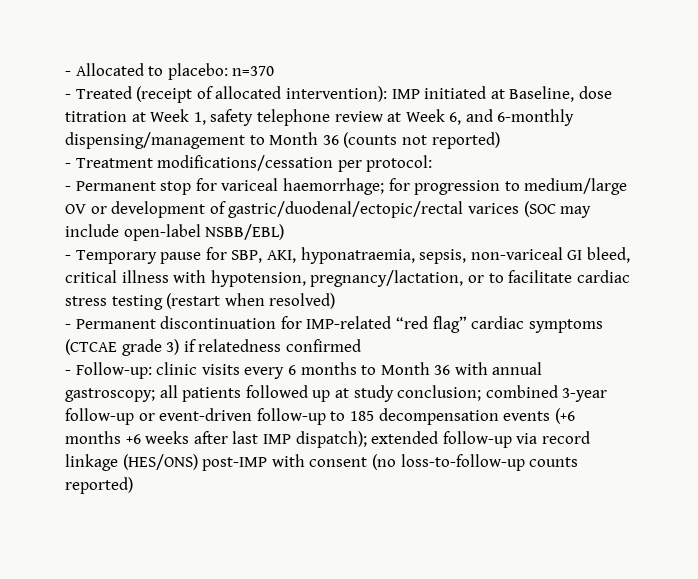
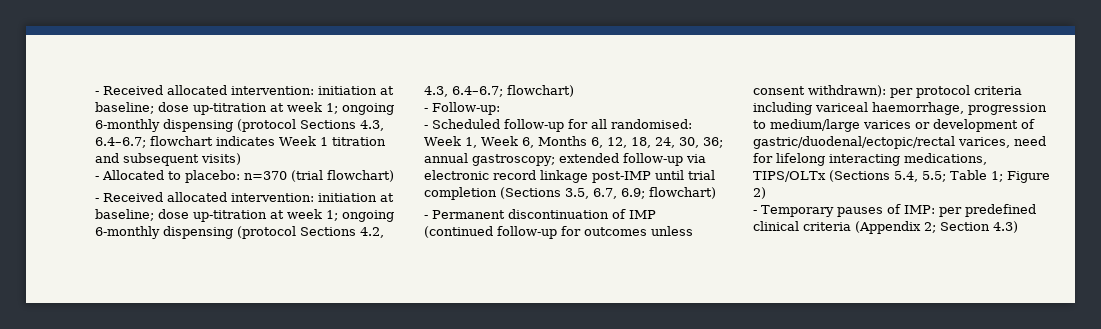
- - Allocated to placebo: n=370
- - Treated (receipt of allocated intervention): IMP initiated at Baseline, dose titration at Week 1, safety telephone review at Week 6, and 6‑monthly dispensing/management to Month 36 (counts not reported)
- - Treatment modifications/cessation per protocol:
- - Permanent stop for variceal haemorrhage; for progression to medium/large OV or development of gastric/duodenal/ectopic/rectal varices (SOC may include open-label NSBB/EBL)
- - Temporary pause for SBP, AKI, hyponatraemia, sepsis, non‑variceal GI bleed, critical illness with hypotension, pregnancy/lactation, or to facilitate cardiac stress testing (restart when resolved)
- - Permanent discontinuation for IMP-related “red flag” cardiac symptoms (CTCAE grade 3) if relatedness confirmed
- - Follow-up: clinic visits every 6 months to Month 36 with annual gastroscopy; all patients followed up at study conclusion; combined 3‑year follow-up or event‑driven follow-up to 185 decompensation events (+6 months +6 weeks after last IMP dispatch); extended follow-up via record linkage (HES/ONS) post‑IMP with consent (no loss‑to‑follow‑up counts reported)
+ - Received allocated intervention: initiation at baseline; dose up-titration at week 1; ongoing 6‑monthly dispensing (protocol Sections 4.3, 6.4–6.7; flowchart indicates Week 1 titration and subsequent visits)
+ - Allocated to placebo: n=370 (trial flowchart)
+ - Received allocated intervention: initiation at baseline; dose up-titration at week 1; ongoing 6‑monthly dispensing (protocol Sections 4.2, 4.3, 6.4–6.7; flowchart)
+ - Follow-up:
+ - Scheduled follow-up for all randomised: Week 1, Week 6, Months 6, 12, 18, 24, 30, 36; annual gastroscopy; extended follow-up via electronic record linkage post-IMP until trial completion (Sections 3.5, 6.7, 6.9; flowchart)
+ - Permanent discontinuation of IMP (continued follow-up for outcomes unless consent withdrawn): per protocol criteria including variceal haemorrhage, progression to medium/large varices or development of gastric/duodenal/ectopic/rectal varices, need for lifelong interacting medications, TIPS/OLTx (Sections 5.4, 5.5; Table 1; Figure 2)
+ - Temporary pauses of IMP: per predefined clinical criteria (Appendix 2; Section 4.3)

